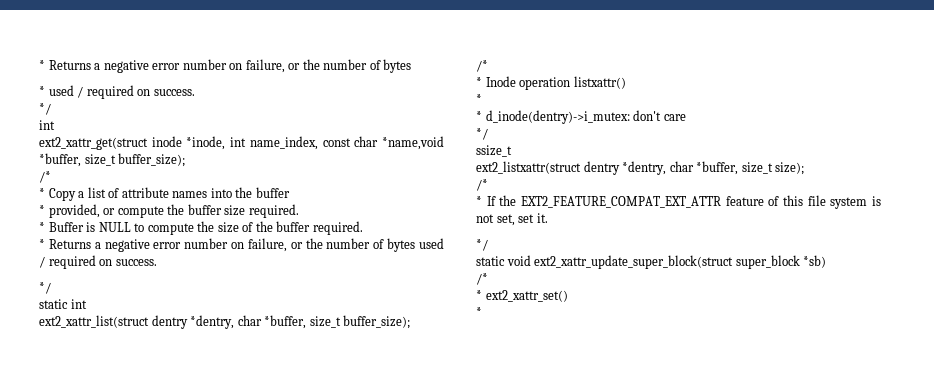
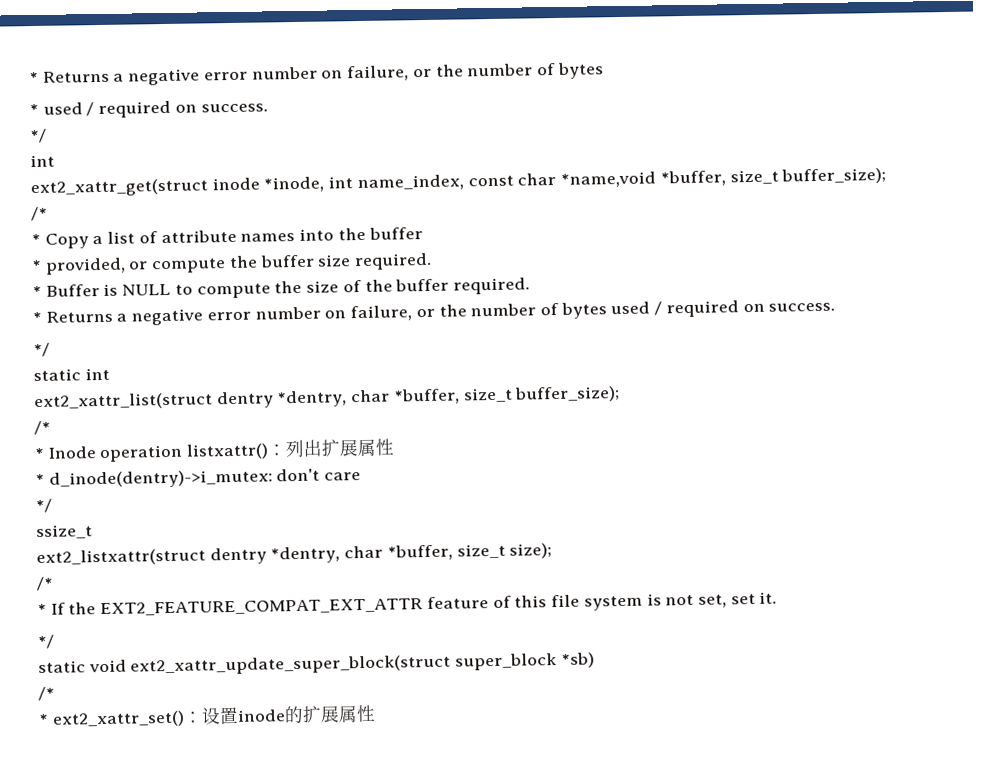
- * Inode operation listxattr()
- *
+ * Inode operation listxattr()：列出扩展属性
- * ext2_xattr_set()
- *
+ * ext2_xattr_set()：设置inode的扩展属性

